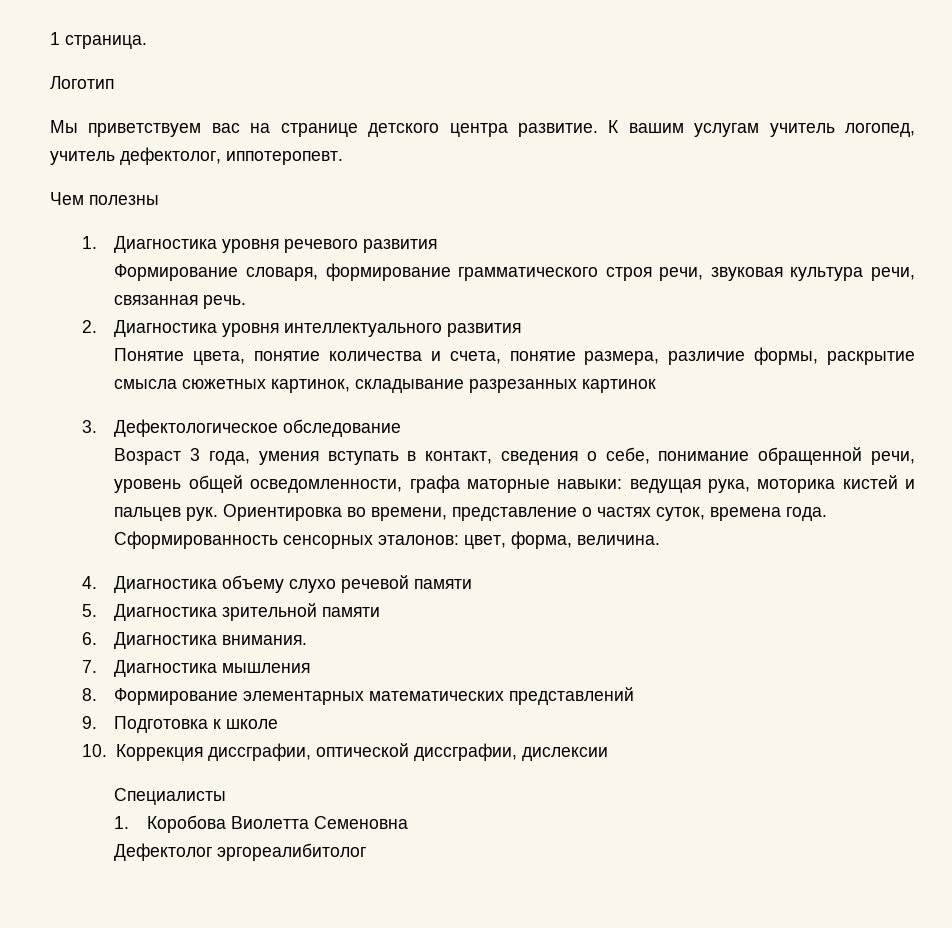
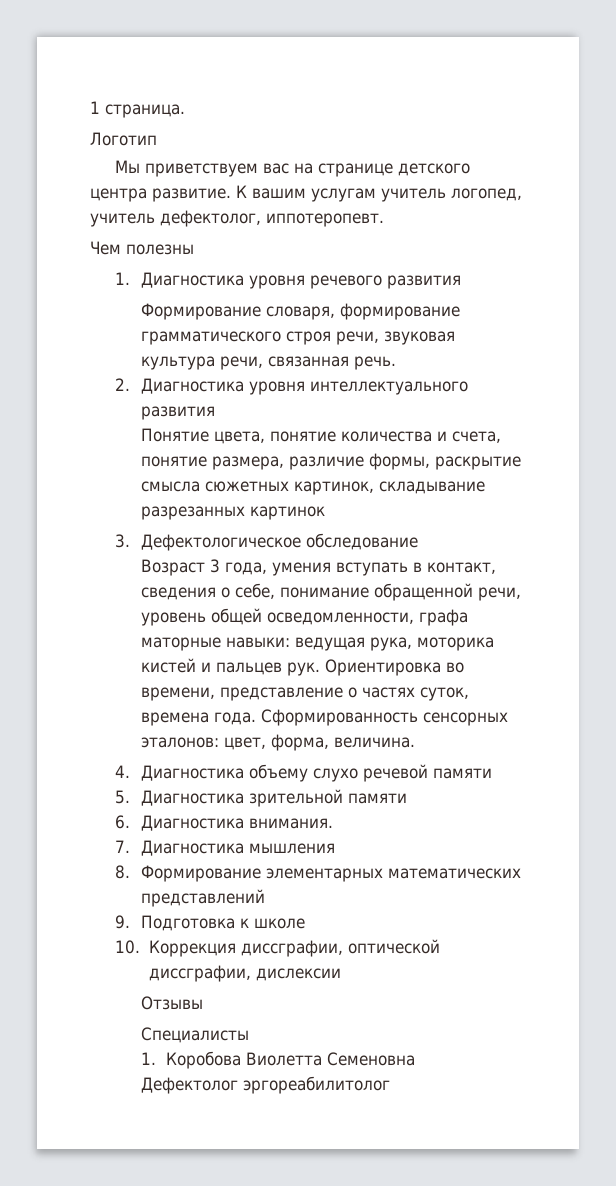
+ Отзывы
- Дефектолог эргореалибитолог
+ Дефектолог эргореабилитолог

